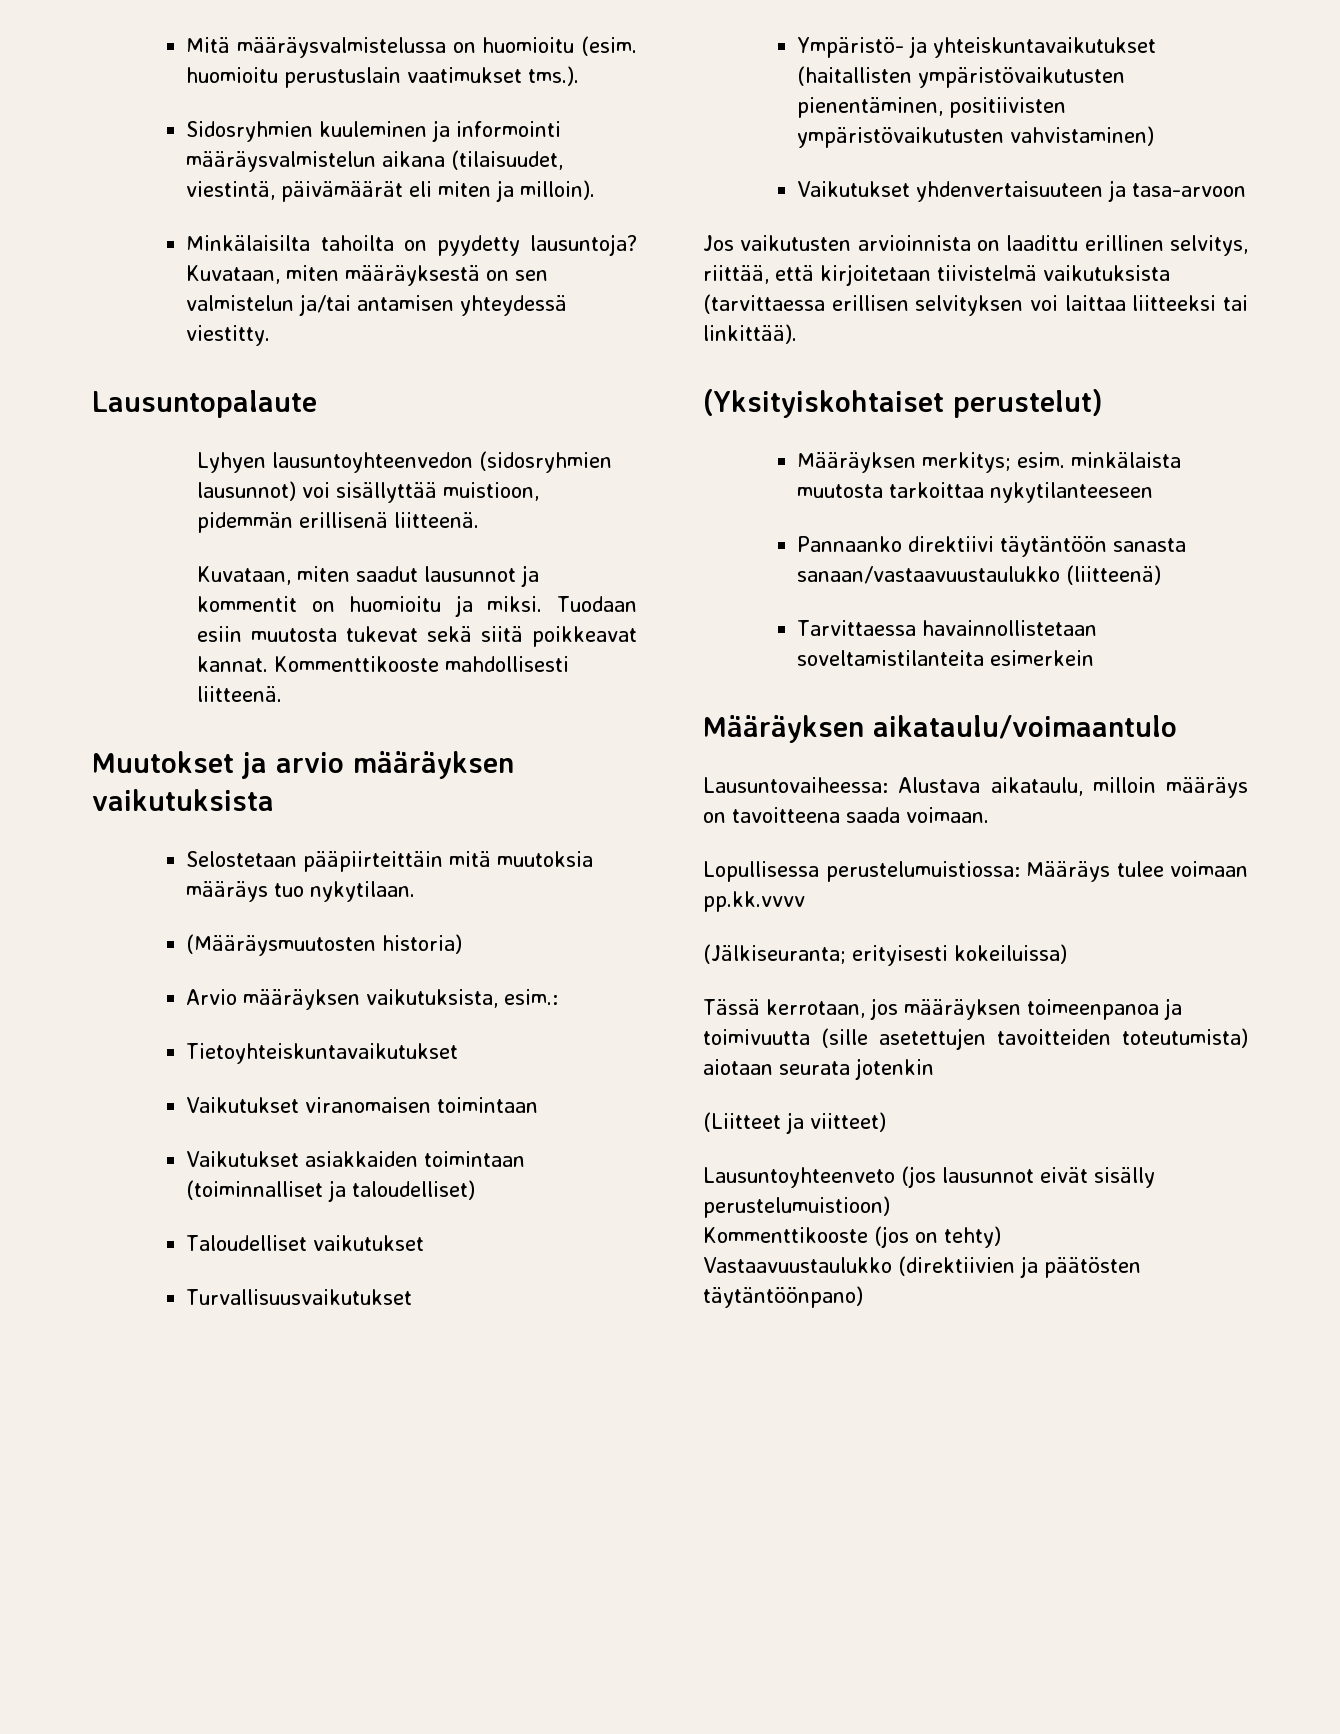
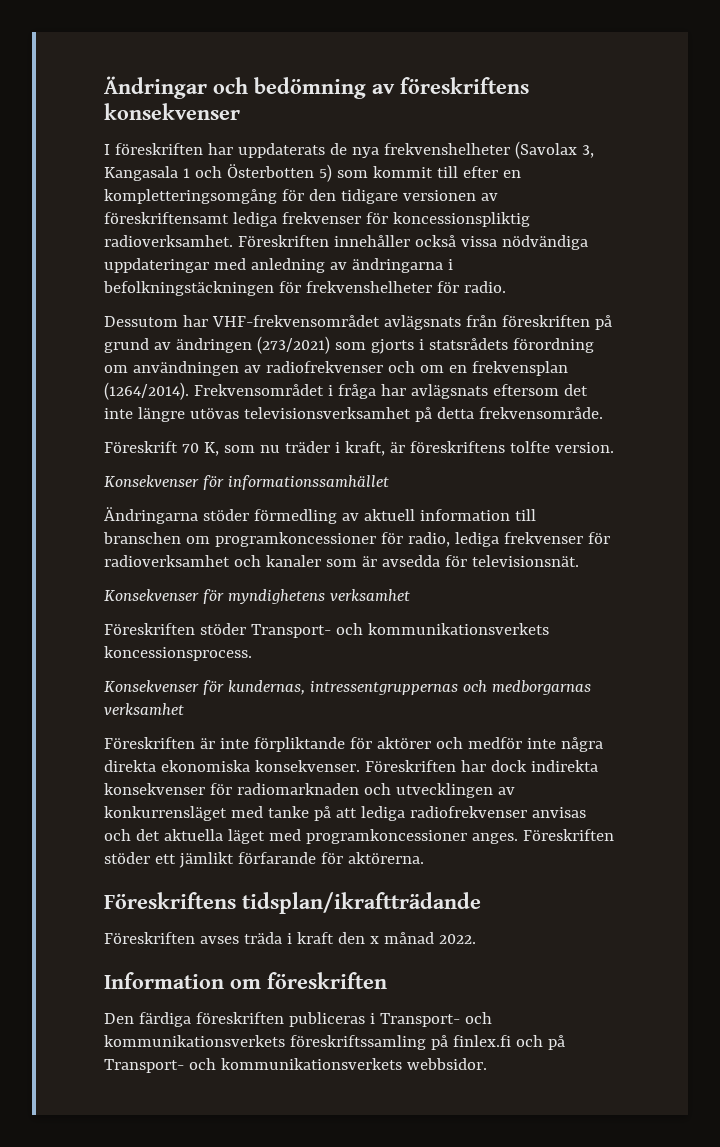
- Mitä määräysvalmistelussa on huomioitu (esim. huomioitu perustuslain vaatimukset tms.).
- Sidosryhmien kuuleminen ja informointi määräysvalmistelun aikana (tilaisuudet, viestintä, päivämäärät eli miten ja milloin).
- Minkälaisilta tahoilta on pyydetty lausuntoja? Kuvataan, miten määräyksestä on sen valmistelun ja/tai antamisen yhteydessä viestitty.
- Lausuntopalaute
- Lyhyen lausuntoyhteenvedon (sidosryhmien lausunnot) voi sisällyttää muistioon, pidemmän erillisenä liitteenä.
- Kuvataan, miten saadut lausunnot ja kommentit on huomioitu ja miksi. Tuodaan esiin muutosta tukevat sekä siitä poikkeavat kannat. Kommenttikooste mahdollisesti liitteenä.
- Muutokset ja arvio määräyksen vaikutuksista
- Selostetaan pääpiirteittäin mitä muutoksia määräys tuo nykytilaan.
- (Määräysmuutosten historia)
- Arvio määräyksen vaikutuksista, esim.:
- Tietoyhteiskuntavaikutukset
- Vaikutukset viranomaisen toimintaan
- Vaikutukset asiakkaiden toimintaan (toiminnalliset ja taloudelliset)
- Taloudelliset vaikutukset
- Turvallisuusvaikutukset
- Ympäristö- ja yhteiskuntavaikutukset (haitallisten ympäristövaikutusten pienentäminen, positiivisten ympäristövaikutusten vahvistaminen)
- Vaikutukset yhdenvertaisuuteen ja tasa-arvoon
- Jos vaikutusten arvioinnista on laadittu erillinen selvitys, riittää, että kirjoitetaan tiivistelmä vaikutuksista (tarvittaessa erillisen selvityksen voi laittaa liitteeksi tai linkittää).
- (Yksityiskohtaiset perustelut)
- Määräyksen merkitys; esim. minkälaista muutosta tarkoittaa nykytilanteeseen
- Pannaanko direktiivi täytäntöön sanasta sanaan/vastaavuustaulukko (liitteenä)
- Tarvittaessa havainnollistetaan soveltamistilanteita esimerkein
- Määräyksen aikataulu/voimaantulo
- Lausuntovaiheessa: Alustava aikataulu, milloin määräys on tavoitteena saada voimaan.
- Lopullisessa perustelumuistiossa: Määräys tulee voimaan pp.kk.vvvv
- (Jälkiseuranta; erityisesti kokeiluissa)
- Tässä kerrotaan, jos määräyksen toimeenpanoa ja toimivuutta (sille asetettujen tavoitteiden toteutumista) aiotaan seurata jotenkin
- (Liitteet ja viitteet)
- Lausuntoyhteenveto (jos lausunnot eivät sisälly perustelumuistioon)
- Kommenttikooste (jos on tehty)
- Vastaavuustaulukko (direktiivien ja päätösten täytäntöönpano)
+ Ändringar och bedömning av föreskriftens konsekvenser
+ I föreskriften har uppdaterats de nya frekvenshelheter (Savolax 3, Kangasala 1 och Österbotten 5) som kommit till efter en kompletteringsomgång för den tidigare versionen av föreskriftensamt lediga frekvenser för koncessionspliktig radioverksamhet. Föreskriften innehåller också vissa nödvändiga uppdateringar med anledning av ändringarna i befolkningstäckningen för frekvenshelheter för radio.
+ Dessutom har VHF-frekvensområdet avlägsnats från föreskriften på grund av ändringen (273/2021) som gjorts i statsrådets förordning om användningen av radiofrekvenser och om en frekvensplan (1264/2014). Frekvensområdet i fråga har avlägsnats eftersom det inte längre utövas televisionsverksamhet på detta frekvensområde.
+ Föreskrift 70 K, som nu träder i kraft, är föreskriftens tolfte version.
+ Konsekvenser för informationssamhället
+ Ändringarna stöder förmedling av aktuell information till branschen om programkoncessioner för radio, lediga frekvenser för radioverksamhet och kanaler som är avsedda för televisionsnät.
+ Konsekvenser för myndighetens verksamhet
+ Föreskriften stöder Transport- och kommunikationsverkets koncessionsprocess.
+ Konsekvenser för kundernas, intressentgruppernas och medborgarnas verksamhet
+ Föreskriften är inte förpliktande för aktörer och medför inte några direkta ekonomiska konsekvenser. Föreskriften har dock indirekta konsekvenser för radiomarknaden och utvecklingen av konkurrensläget med tanke på att lediga radiofrekvenser anvisas och det aktuella läget med programkoncessioner anges. Föreskriften stöder ett jämlikt förfarande för aktörerna.
+ Föreskriftens tidsplan/ikraftträdande
+ Föreskriften avses träda i kraft den x månad 2022.
+ Information om föreskriften
+ Den färdiga föreskriften publiceras i Transport- och kommunikationsverkets föreskriftssamling på finlex.fi och på Transport- och kommunikationsverkets webbsidor.

